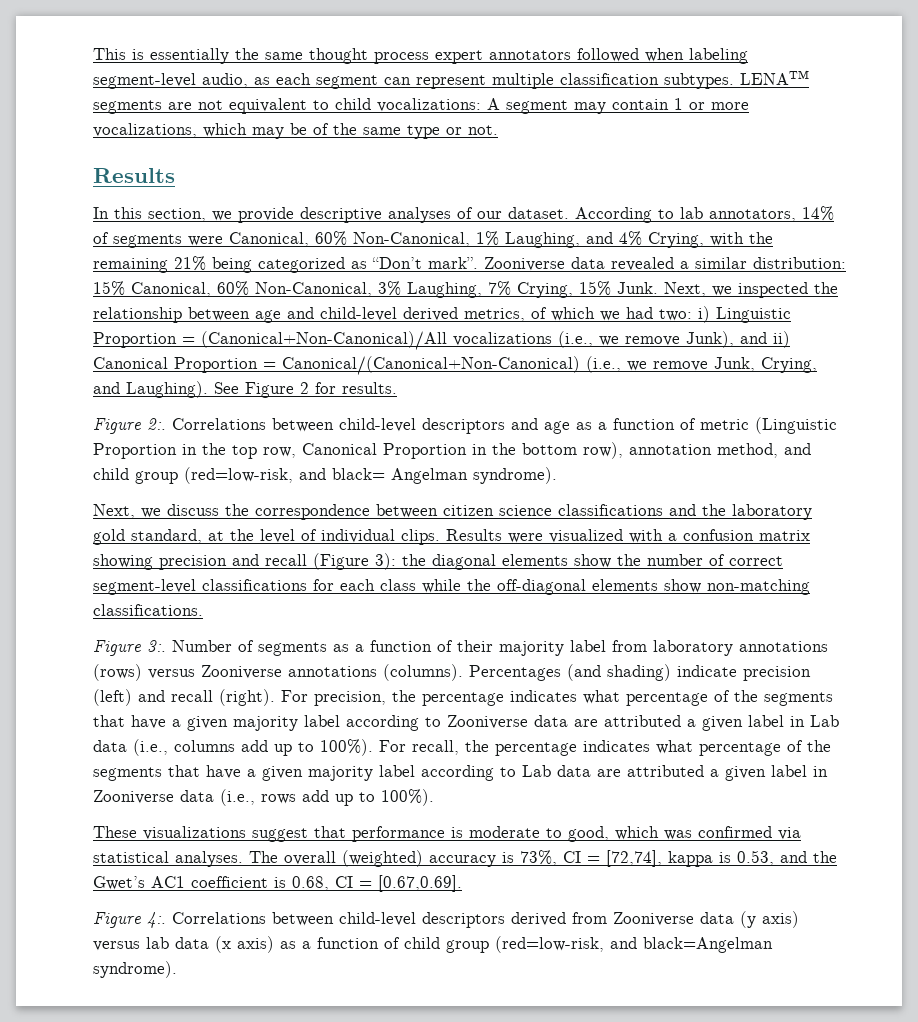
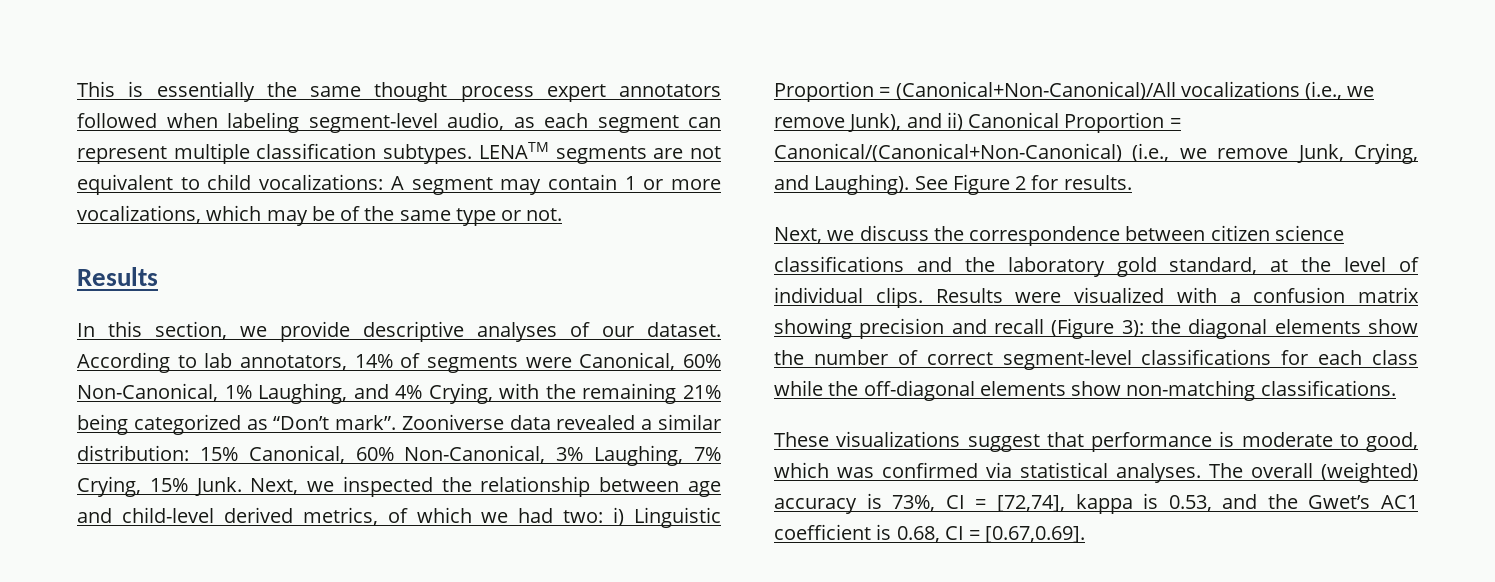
- Figure 2:. Correlations between child-level descriptors and age as a function of metric (Linguistic Proportion in the top row, Canonical Proportion in the bottom row), annotation method, and child group (red=low-risk, and black= Angelman syndrome).
- Figure 3:. Number of segments as a function of their majority label from laboratory annotations (rows) versus Zooniverse annotations (columns). Percentages (and shading) indicate precision (left) and recall (right). For precision, the percentage indicates what percentage of the segments that have a given majority label according to Zooniverse data are attributed a given label in Lab data (i.e., columns add up to 100%). For recall, the percentage indicates what percentage of the segments that have a given majority label according to Lab data are attributed a given label in Zooniverse data (i.e., rows add up to 100%).
- Figure 4:. Correlations between child-level descriptors derived from Zooniverse data (y axis) versus lab data (x axis) as a function of child group (red=low-risk, and black=Angelman syndrome).

